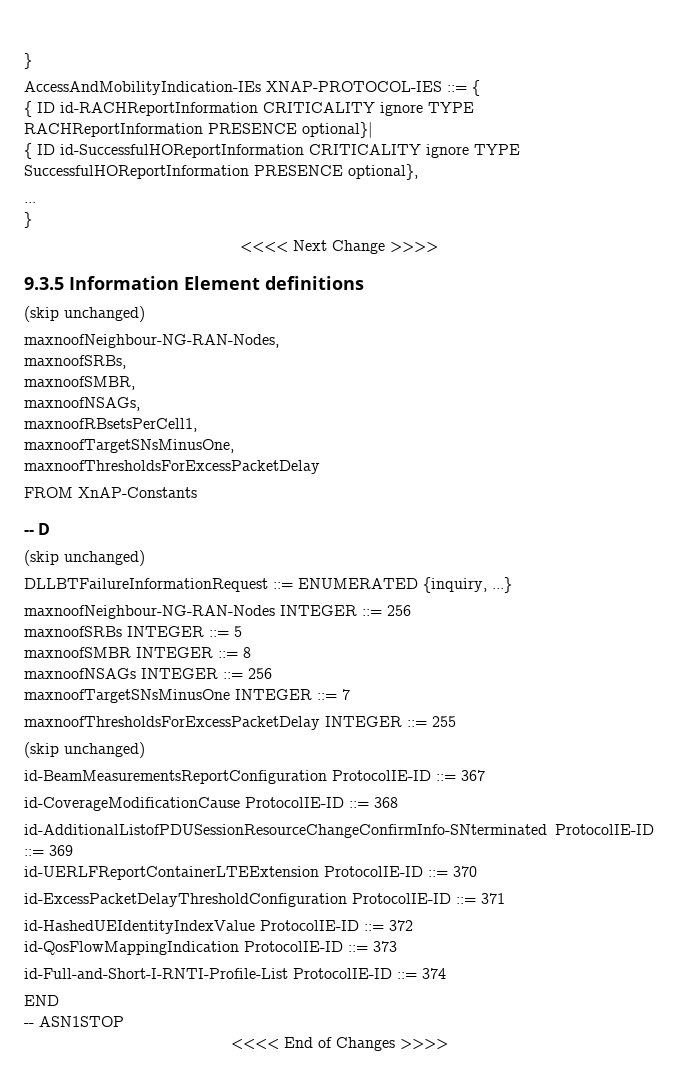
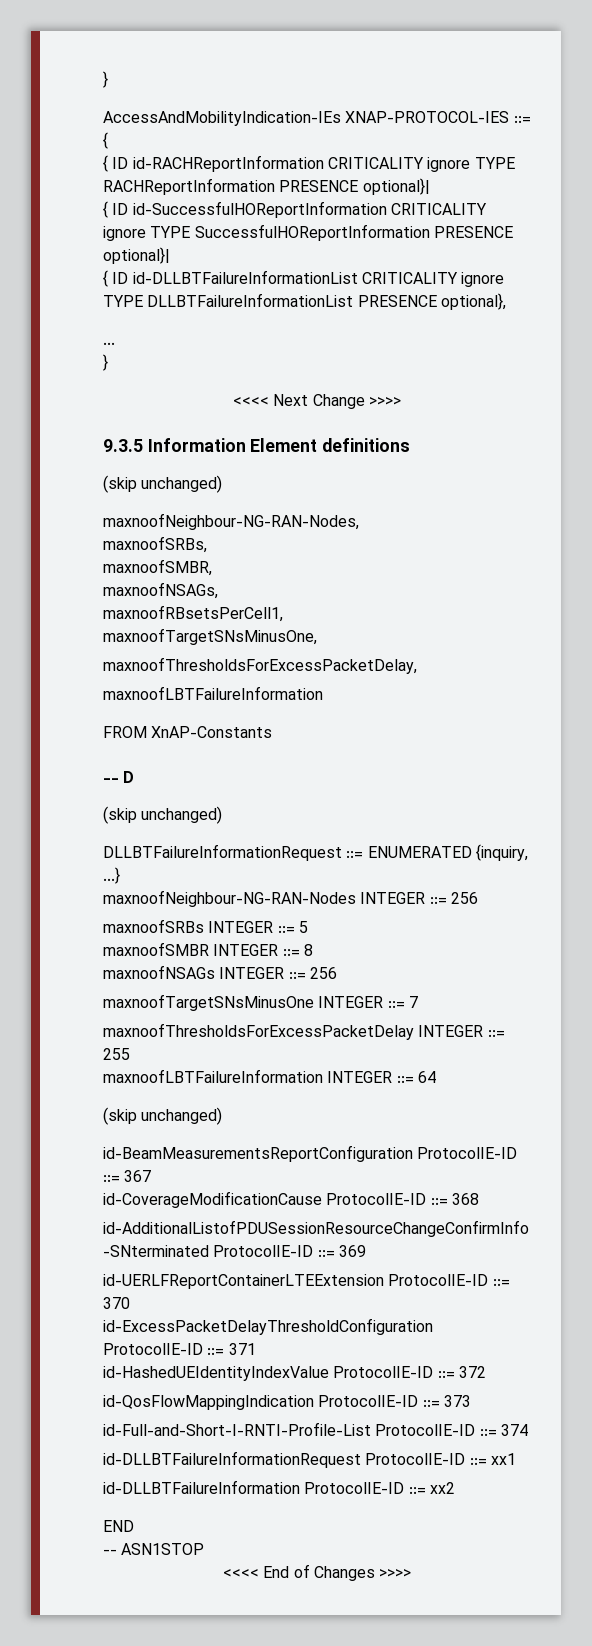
- { ID id-SuccessfulHOReportInformation CRITICALITY ignore TYPE SuccessfulHOReportInformation PRESENCE optional},
+ { ID id-SuccessfulHOReportInformation CRITICALITY ignore TYPE SuccessfulHOReportInformation PRESENCE optional}|
+ { ID id-DLLBTFailureInformationList CRITICALITY ignore TYPE DLLBTFailureInformationList PRESENCE optional},
  maxnoofTargetSNsMinusOne,
- maxnoofThresholdsForExcessPacketDelay
+ maxnoofThresholdsForExcessPacketDelay,
+ maxnoofLBTFailureInformation
+ maxnoofLBTFailureInformation INTEGER ::= 64
+ id-DLLBTFailureInformationRequest ProtocolIE-ID ::= xx1
+ id-DLLBTFailureInformation ProtocolIE-ID ::= xx2

